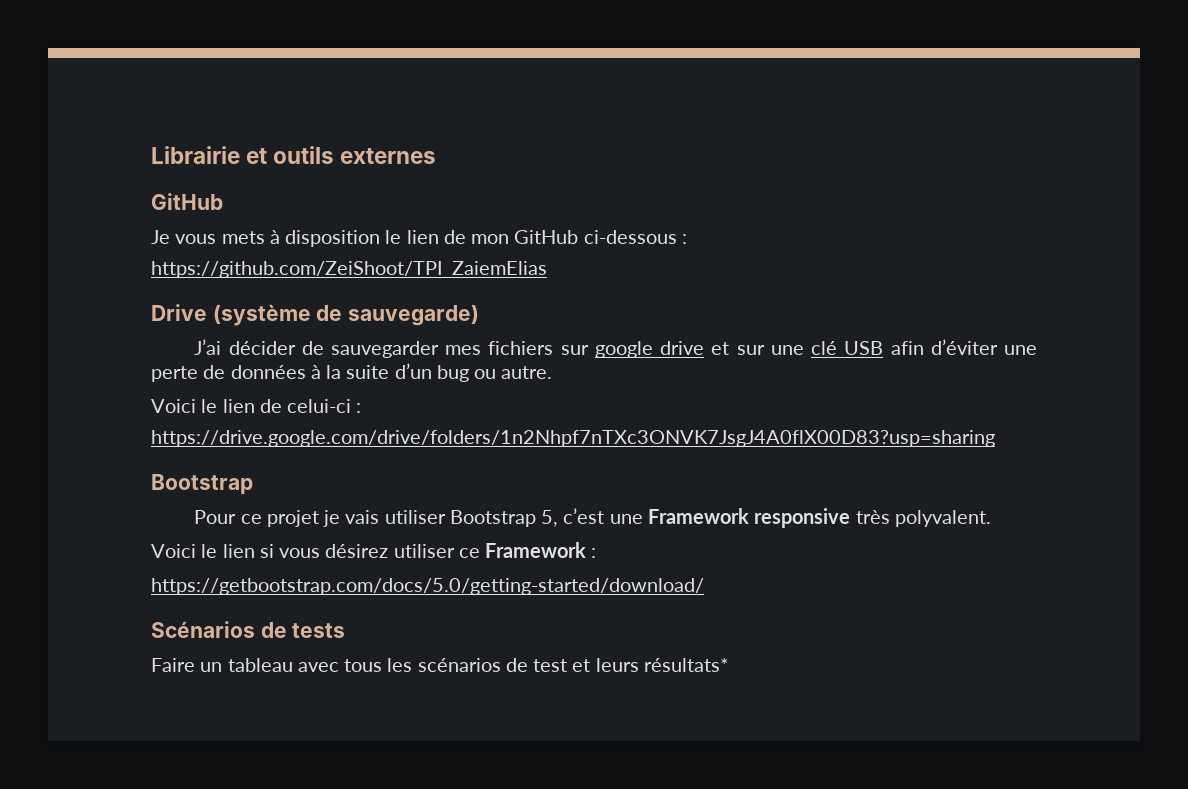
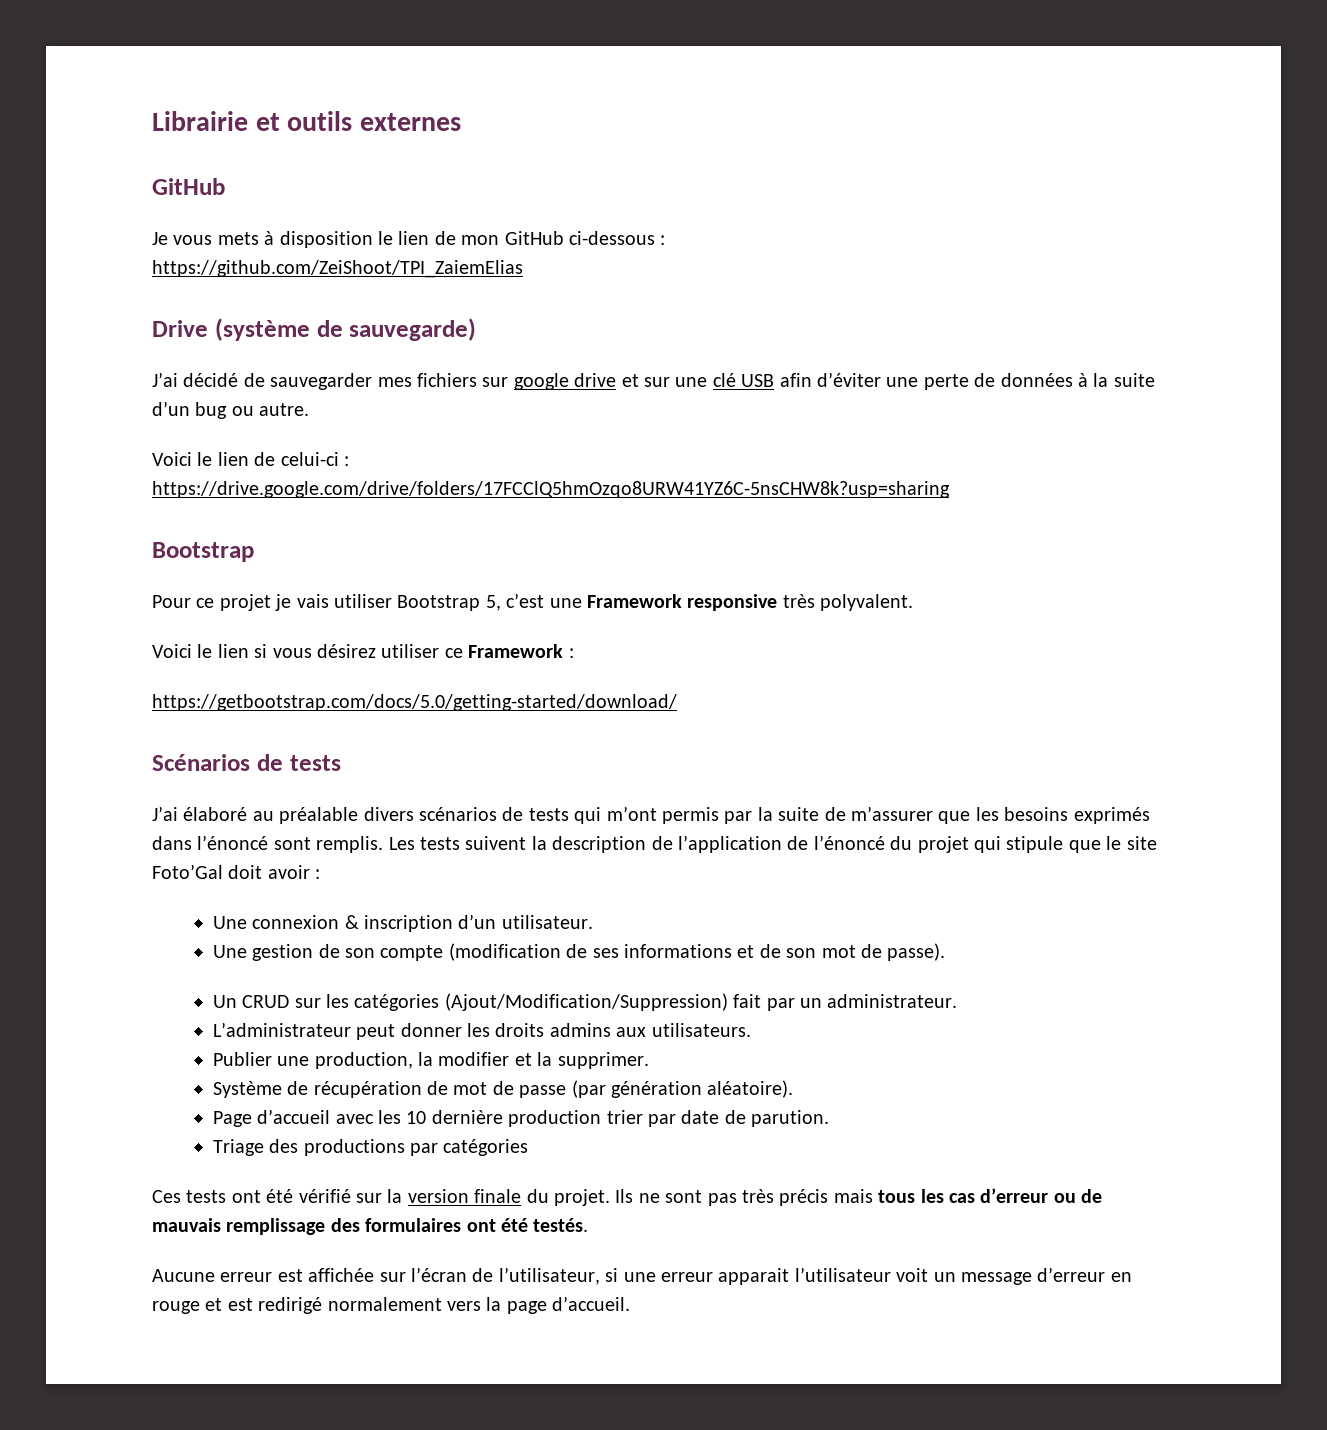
- J’ai décider de sauvegarder mes fichiers sur google drive et sur une clé USB afin d’éviter une perte de données à la suite d’un bug ou autre.
+ J’ai décidé de sauvegarder mes fichiers sur google drive et sur une clé USB afin d’éviter une perte de données à la suite d’un bug ou autre.
- https://drive.google.com/drive/folders/1n2Nhpf7nTXc3ONVK7JsgJ4A0flX00D83?usp=sharing
+ https://drive.google.com/drive/folders/17FCClQ5hmOzqo8URW41YZ6C-5nsCHW8k?usp=sharing
- Faire un tableau avec tous les scénarios de test et leurs résultats*
+ J’ai élaboré au préalable divers scénarios de tests qui m’ont permis par la suite de m’assurer que les besoins exprimés dans l’énoncé sont remplis. Les tests suivent la description de l’application de l’énoncé du projet qui stipule que le site Foto’Gal doit avoir :
+ Une connexion & inscription d’un utilisateur.
+ Une gestion de son compte (modification de ses informations et de son mot de passe).
+ Un CRUD sur les catégories (Ajout/Modification/Suppression) fait par un administrateur.
+ L’administrateur peut donner les droits admins aux utilisateurs.
+ Publier une production, la modifier et la supprimer.
+ Système de récupération de mot de passe (par génération aléatoire).
+ Page d’accueil avec les 10 dernière production trier par date de parution.
+ Triage des productions par catégories
+ Ces tests ont été vérifié sur la version finale du projet. Ils ne sont pas très précis mais tous les cas d’erreur ou de mauvais remplissage des formulaires ont été testés.
+ Aucune erreur est affichée sur l’écran de l’utilisateur, si une erreur apparait l’utilisateur voit un message d’erreur en rouge et est redirigé normalement vers la page d’accueil.

